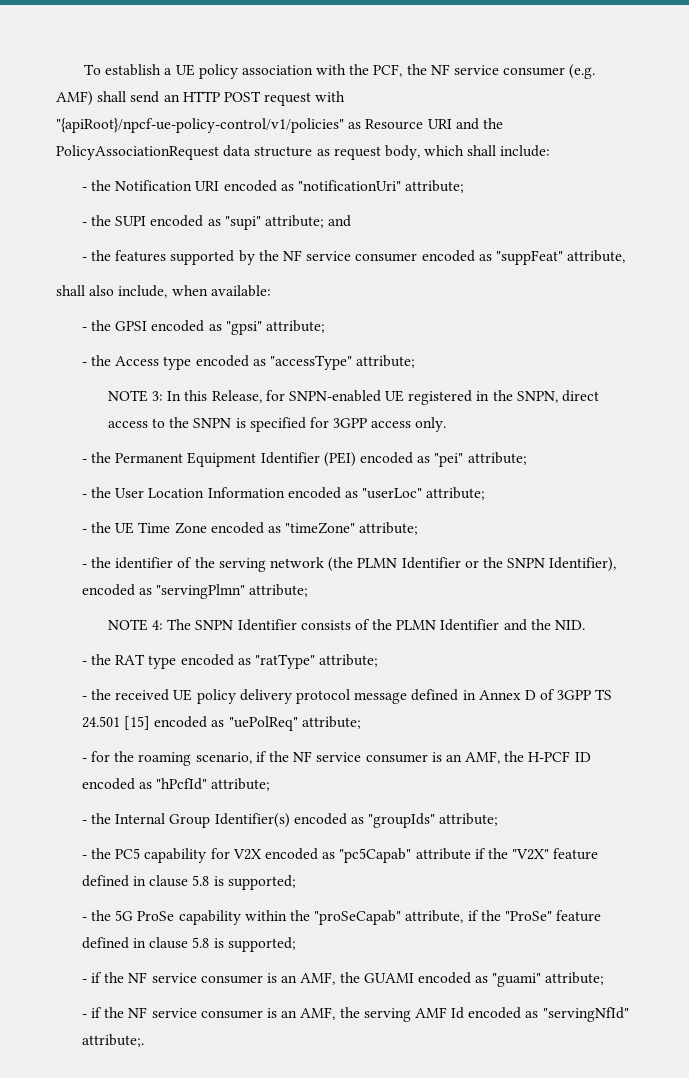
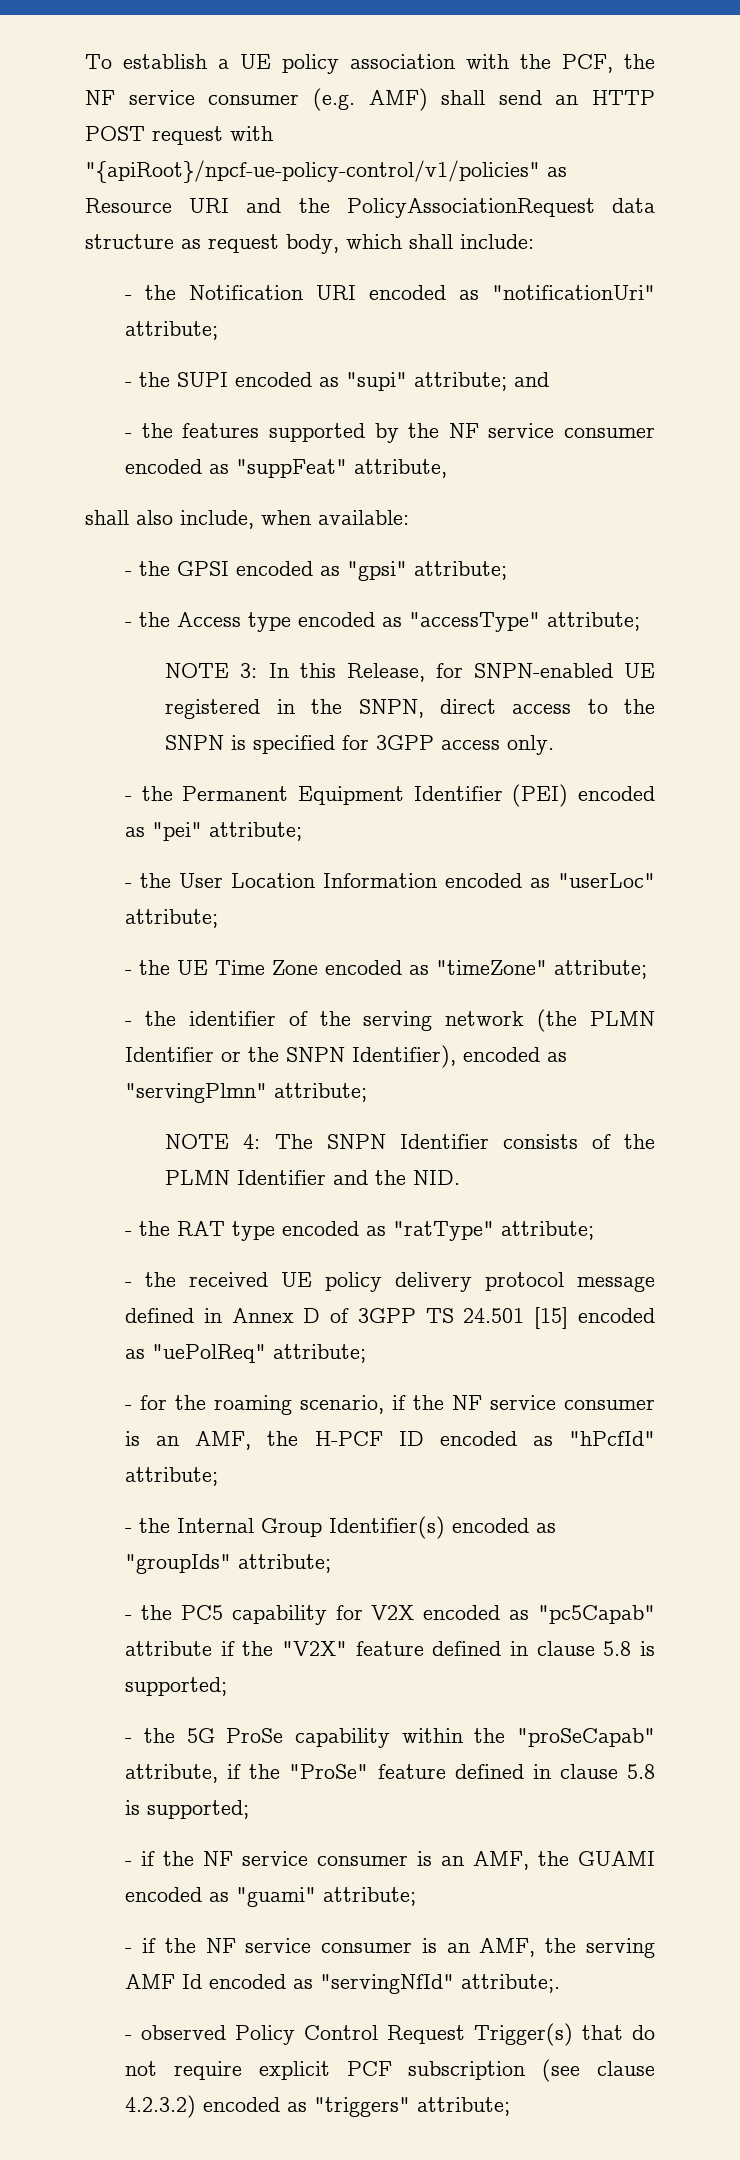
+ - observed Policy Control Request Trigger(s) that do not require explicit PCF subscription (see clause 4.2.3.2) encoded as "triggers" attribute;

